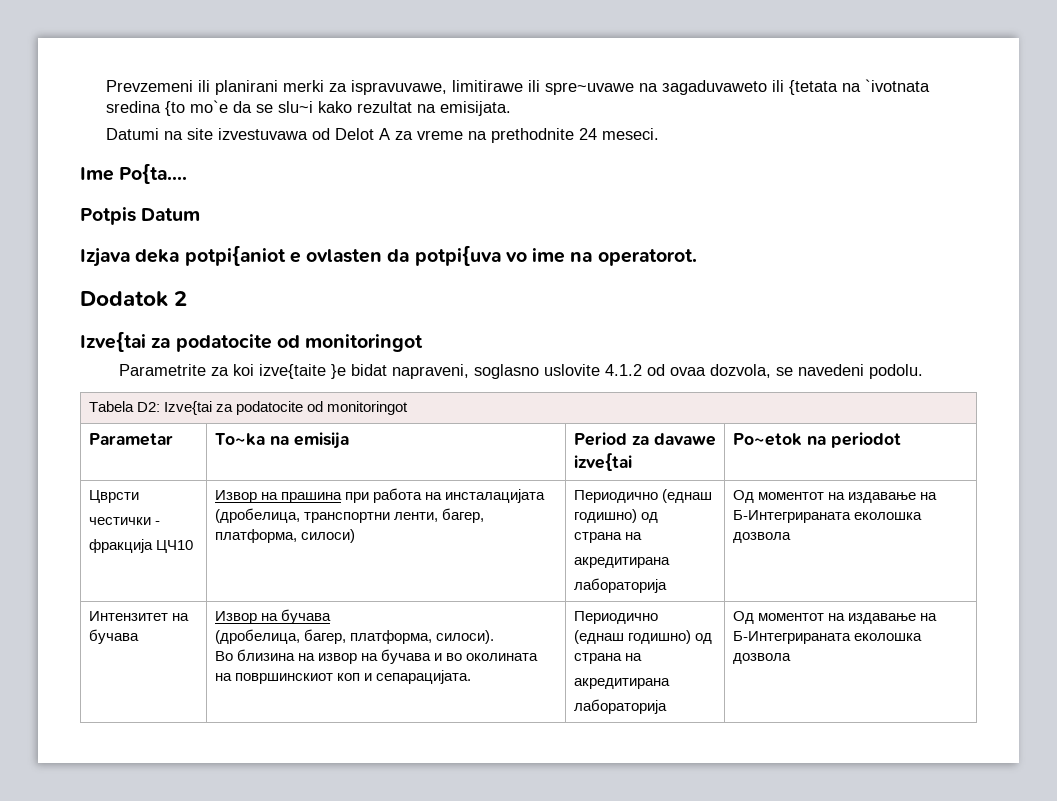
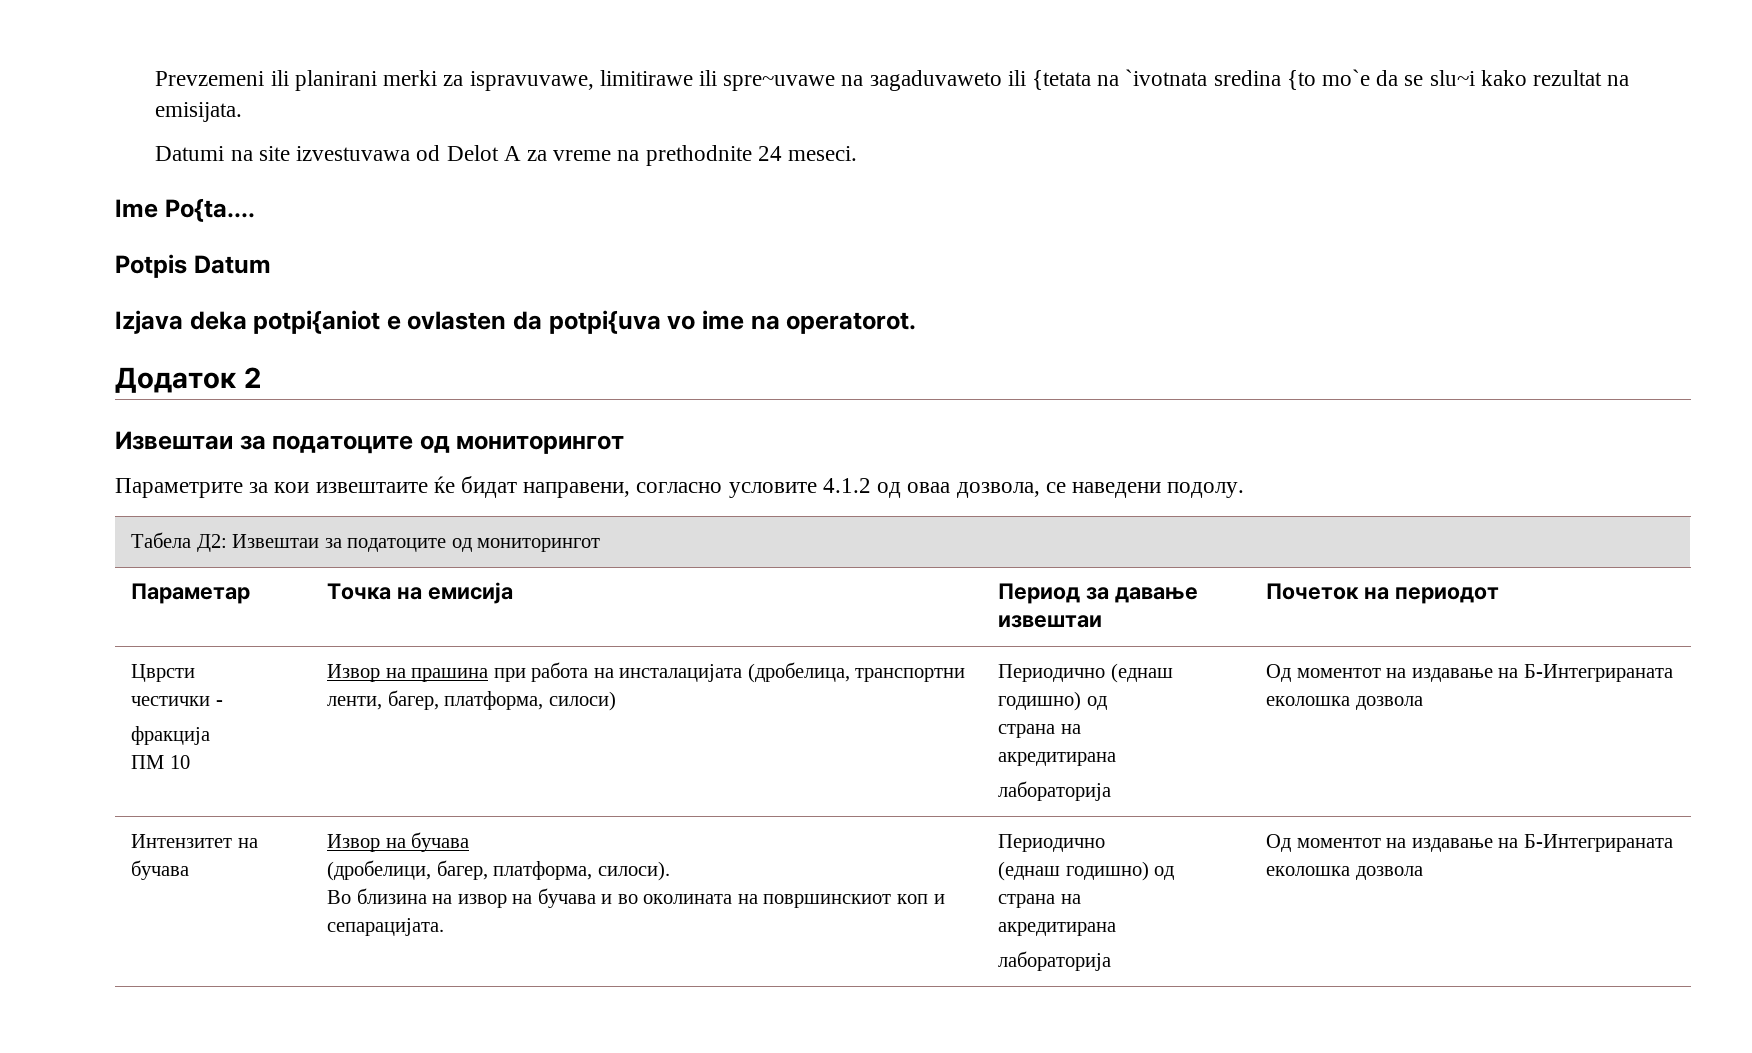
- Dodatok 2
- Izve{tai za podatocite od monitoringot
- Parametrite za koi izve{taite }e bidat napraveni, soglasno uslovite 4.1.2 od ovaa dozvola, se navedeni podolu.
- Tabela D2: Izve{tai za podatocite od monitoringot
- Parametar | To~ka na emisija | Period za davawe izve{tai | Po~etok na periodot
+ Додаток 2
+ Извештаи за податоците од мониторингот
+ Параметрите за кои извештаите ќе бидат направени, согласно условите 4.1.2 од оваа дозвола, се наведени подолу.
+ Табела Д2: Извештаи за податоците од мониторингот
+ Параметар | Точка на емисија | Период за давање извештаи | Почеток на периодот
  Цврсти
  честички -
- фракција ЦЧ10 | Извор на прашина при работа на инсталацијата (дробелица, транспортни ленти, багер, платформа, силоси) | Периодично (еднаш годишно) од
+ фракција
+ ПМ 10 | Извор на прашина при работа на инсталацијата (дробелица, транспортни ленти, багер, платформа, силоси) | Периодично (еднаш годишно) од
  Интензитет на бучава | Извор на бучава
- (дробелица, багер, платформа, силоси).
+ (дробелици, багер, платформа, силоси).

